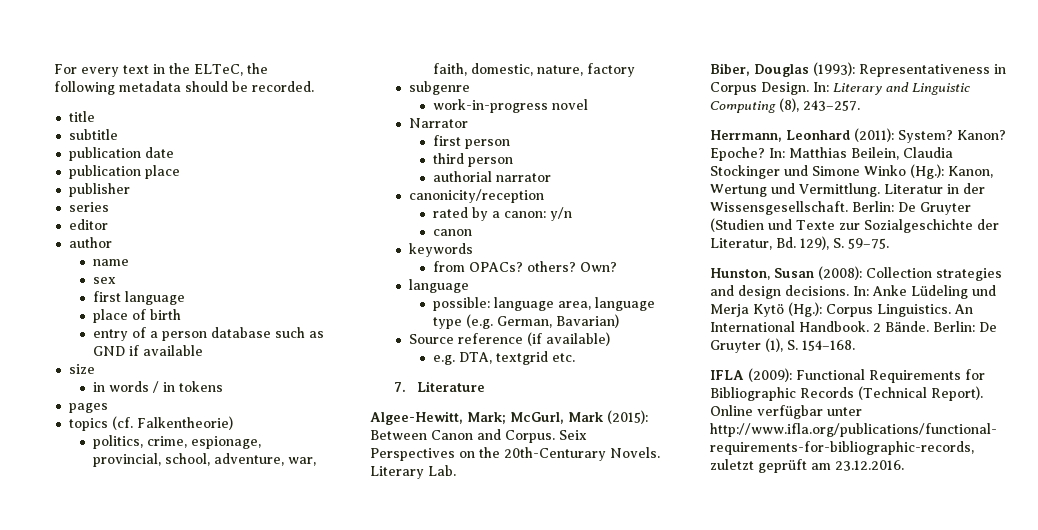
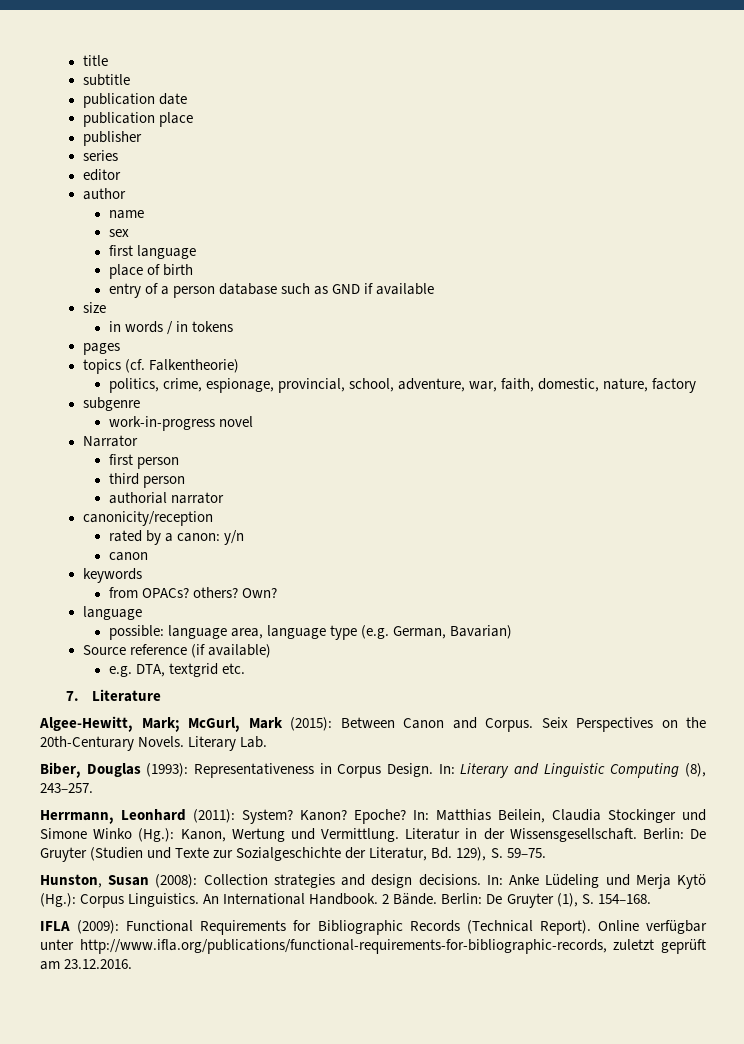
- For every text in the ELTeC, the following metadata should be recorded.

